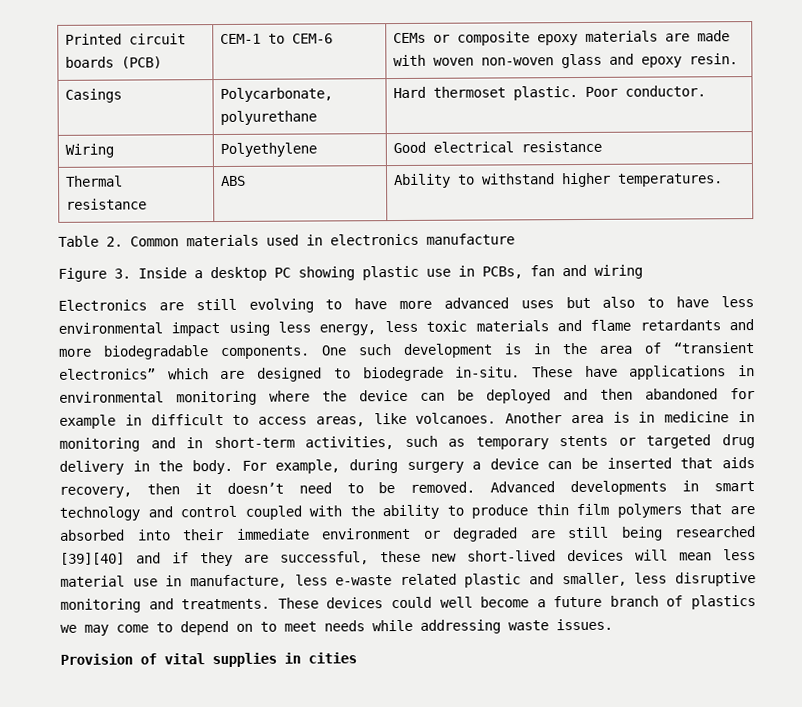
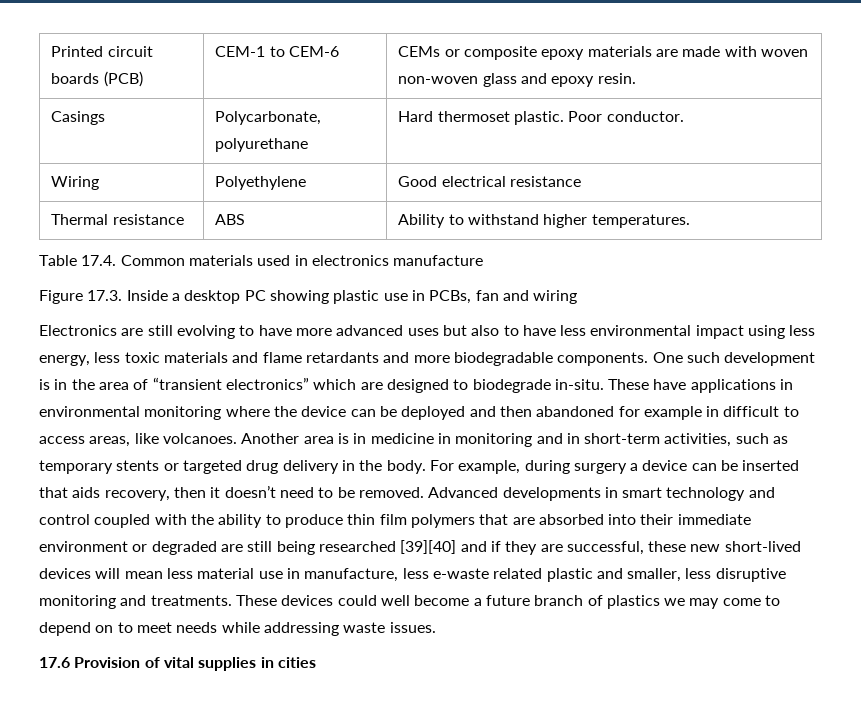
- Table 2. Common materials used in electronics manufacture
+ Table 17.4. Common materials used in electronics manufacture
- Figure 3. Inside a desktop PC showing plastic use in PCBs, fan and wiring
+ Figure 17.3. Inside a desktop PC showing plastic use in PCBs, fan and wiring
- Provision of vital supplies in cities
+ 17.6 Provision of vital supplies in cities

